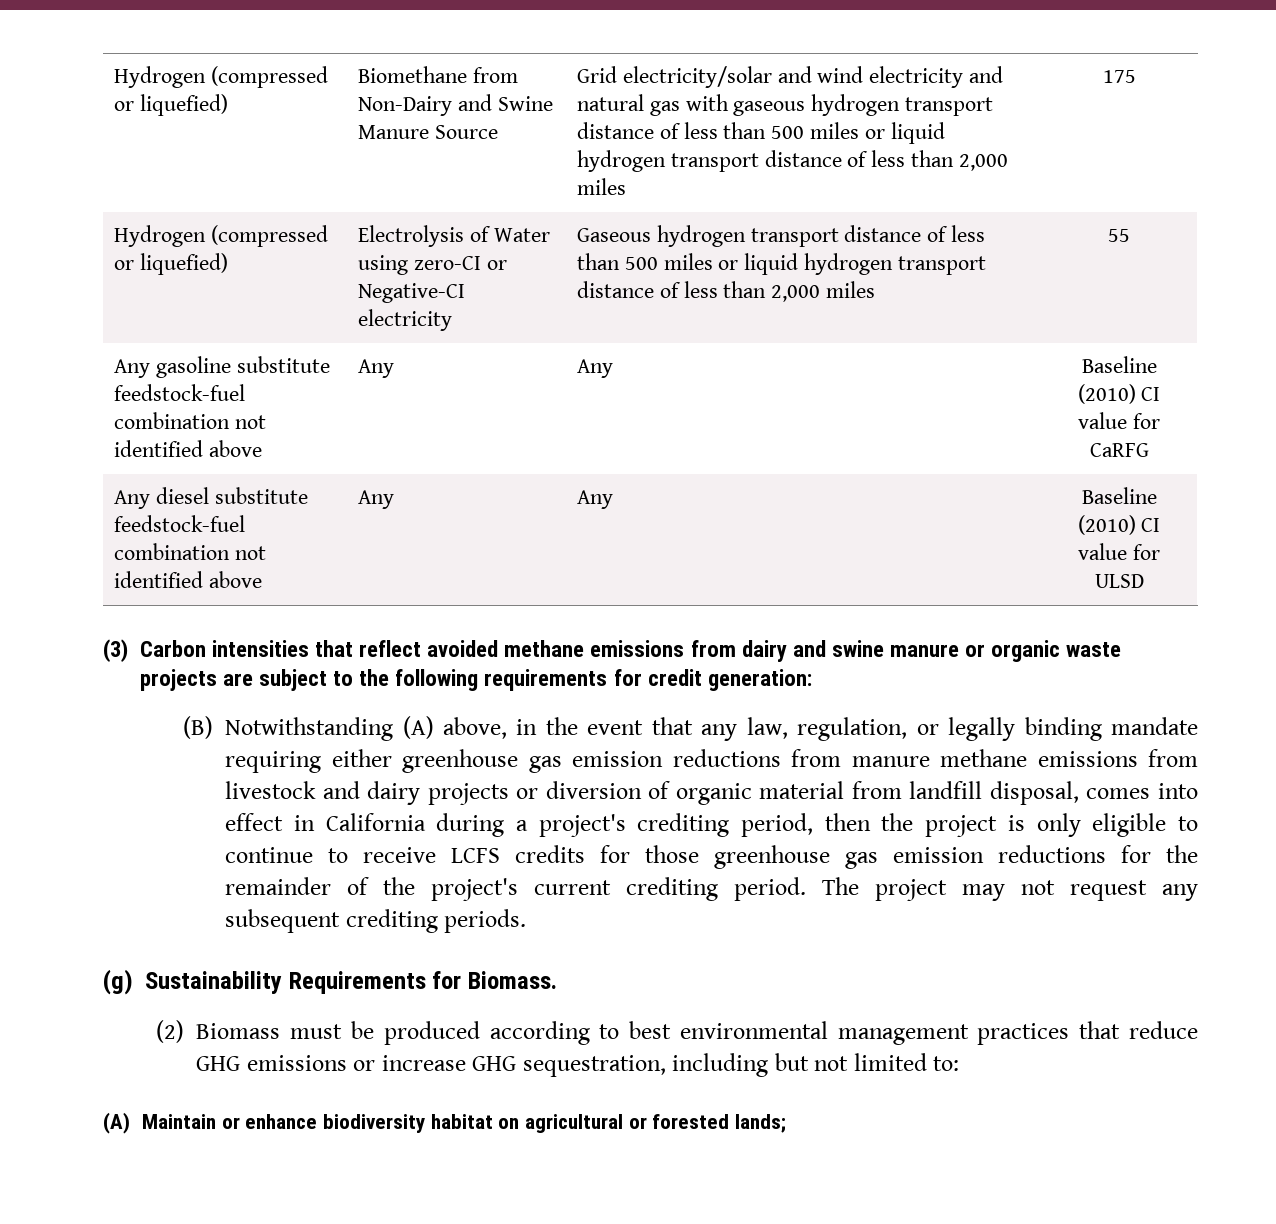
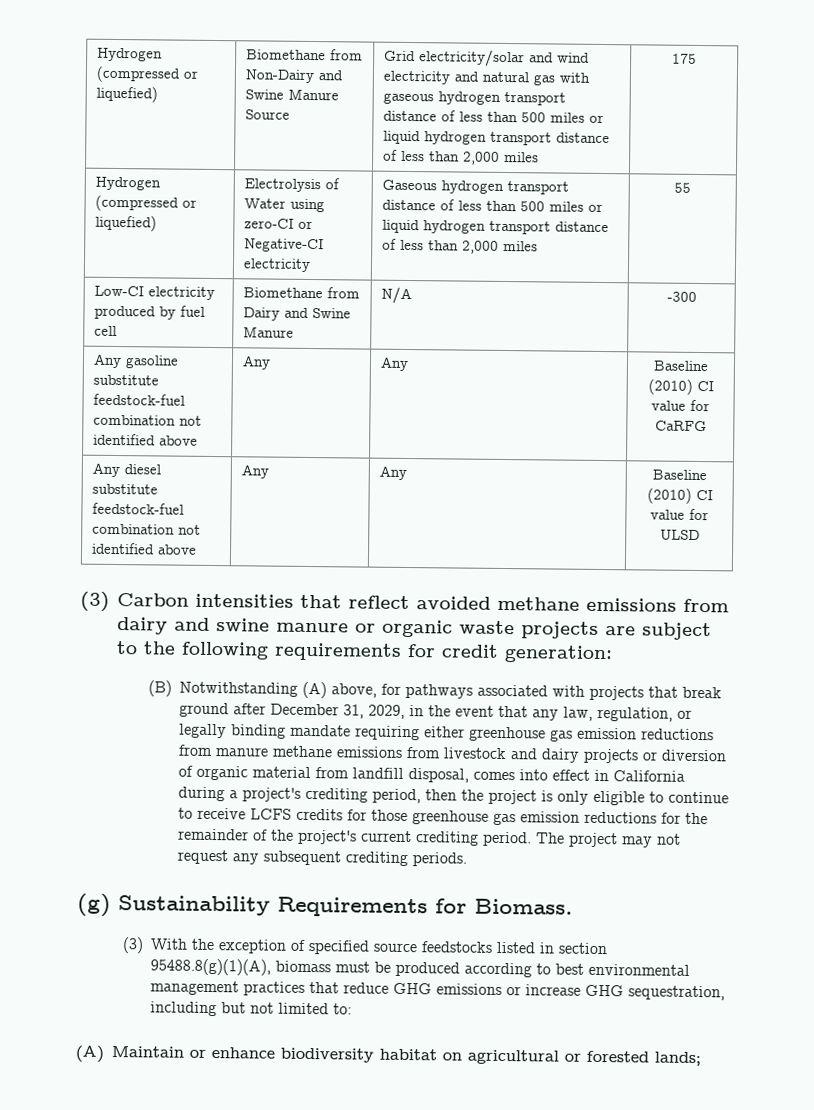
+ Low-CI electricity produced by fuel cell | Biomethane from Dairy and Swine Manure | N/A | -300
- (B) Notwithstanding (A) above, in the event that any law, regulation, or legally binding mandate requiring either greenhouse gas emission reductions from manure methane emissions from livestock and dairy projects or diversion of organic material from landfill disposal, comes into effect in California during a project's crediting period, then the project is only eligible to continue to receive LCFS credits for those greenhouse gas emission reductions for the remainder of the project's current crediting period.
+ (B) Notwithstanding (A) above, for pathways associated with projects that break ground after December 31, 2029, in the event that any law, regulation, or legally binding mandate requiring either greenhouse gas emission reductions from manure methane emissions from livestock and dairy projects or diversion of organic material from landfill disposal, comes into effect in California during a project's crediting period, then the project is only eligible to continue to receive LCFS credits for those greenhouse gas emission reductions for the remainder of the project's current crediting period.
- (2) Biomass must be produced according to best environmental management practices that reduce GHG emissions or increase GHG sequestration, including but not limited to:
+ (3) With the exception of specified source feedstocks listed in section 95488.8(g)(1)(A), biomass must be produced according to best environmental management practices that reduce GHG emissions or increase GHG sequestration, including but not limited to:

